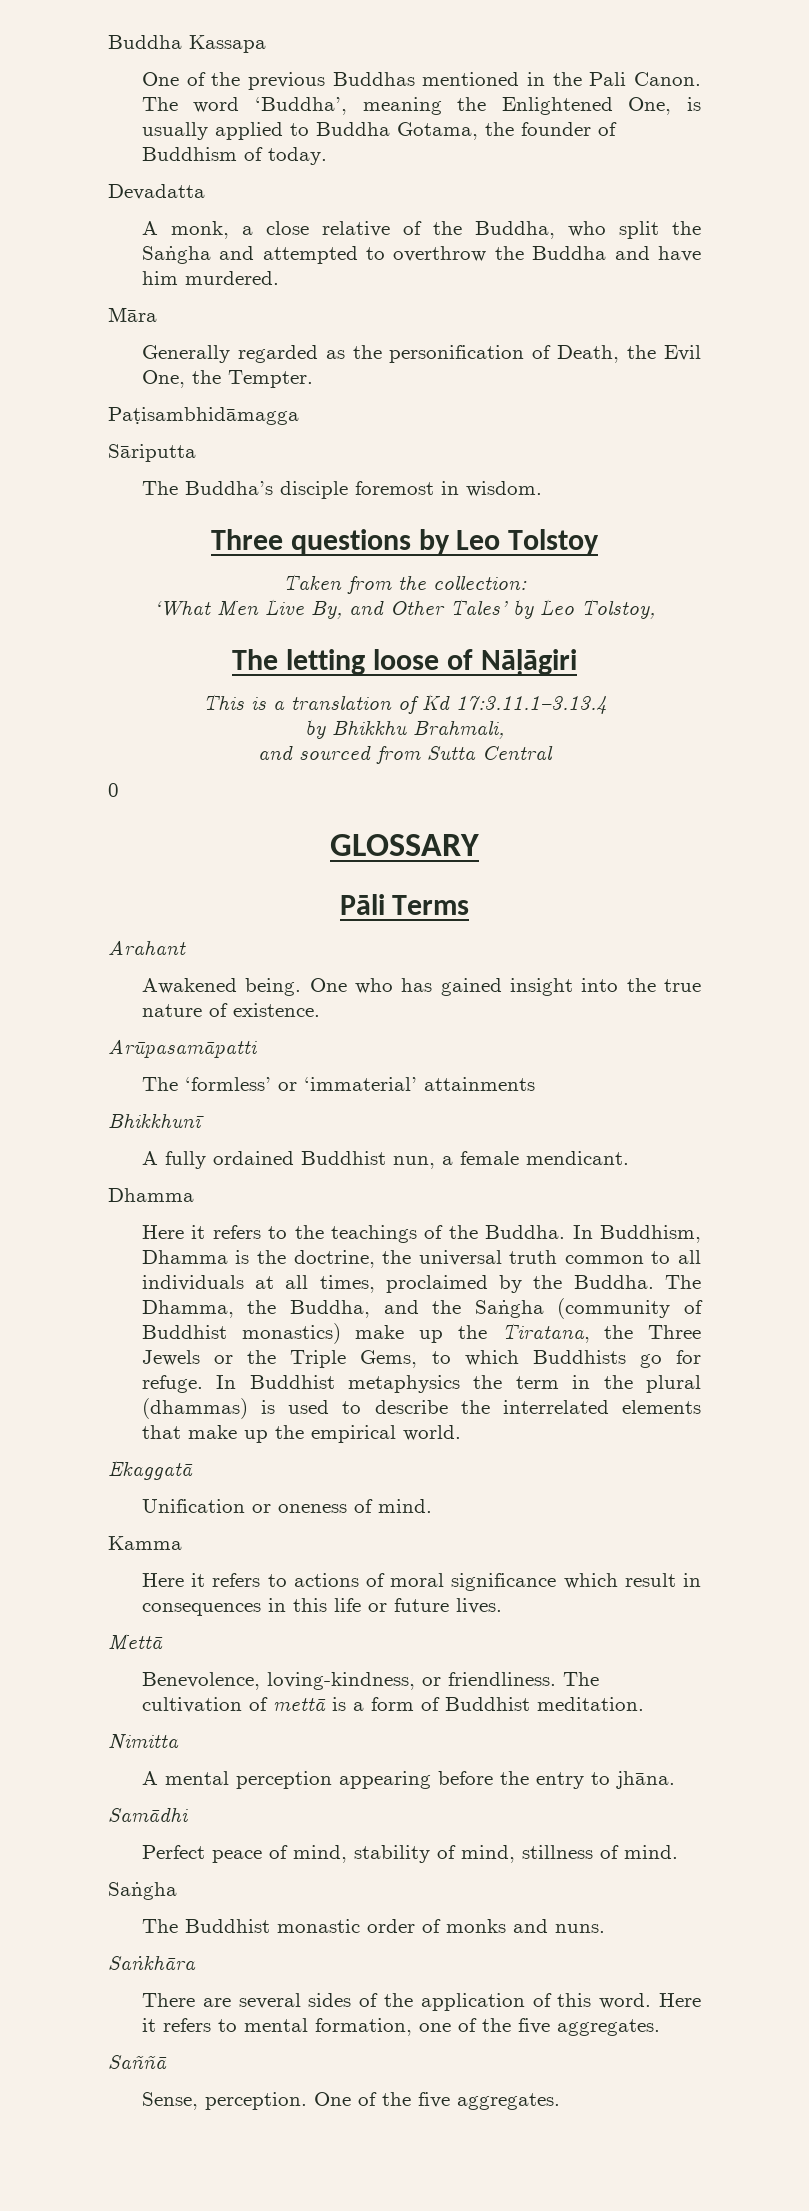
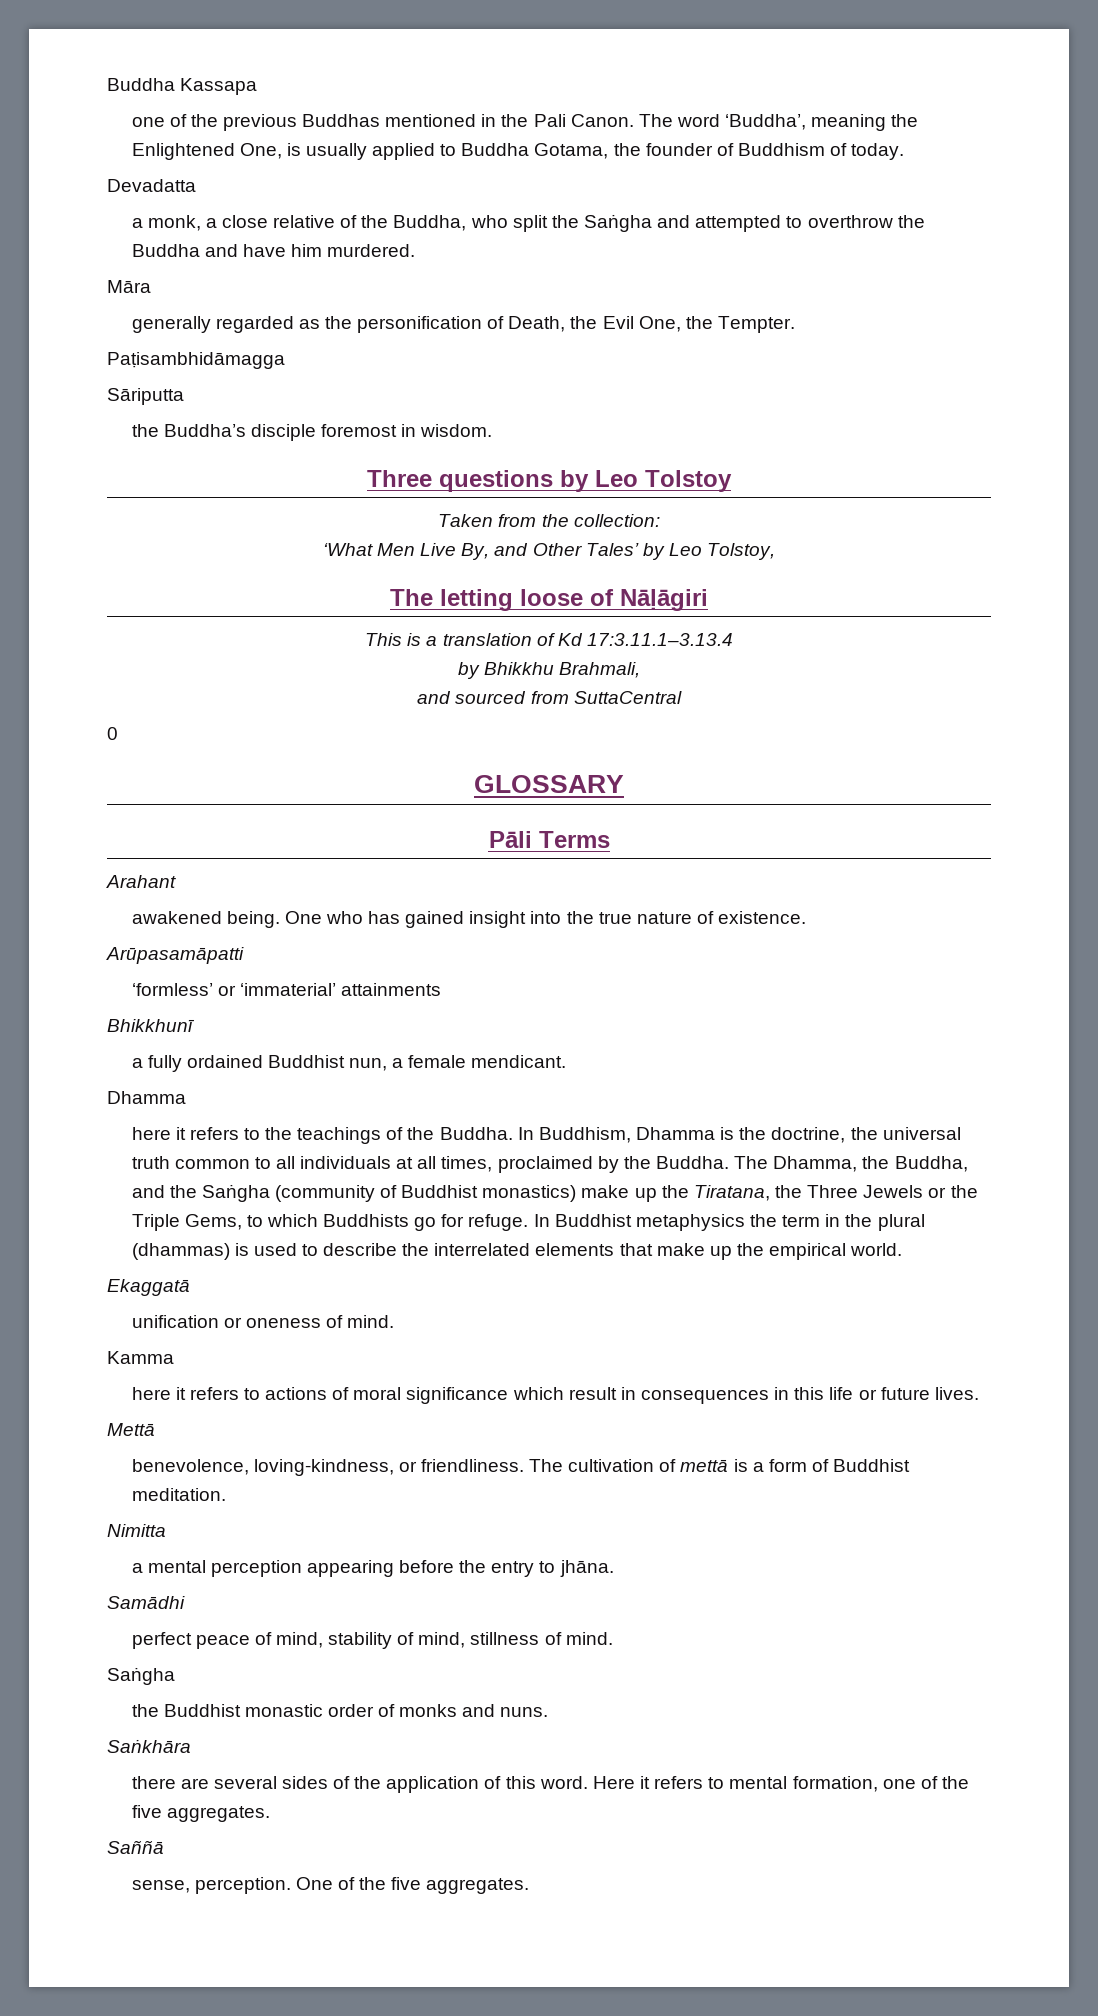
- One of the previous Buddhas mentioned in the Pali Canon.
+ one of the previous Buddhas mentioned in the Pali Canon.
- A monk, a close relative of the Buddha, who split the Saṅgha and attempted to overthrow the Buddha and have him murdered.
+ a monk, a close relative of the Buddha, who split the Saṅgha and attempted to overthrow the Buddha and have him murdered.
- Generally regarded as the personification of Death, the Evil One, the Tempter.
+ generally regarded as the personification of Death, the Evil One, the Tempter.
- The Buddha’s disciple foremost in wisdom.
+ the Buddha’s disciple foremost in wisdom.
- and sourced from Sutta Central
+ and sourced from SuttaCentral
- Awakened being.
+ awakened being.
- The ‘formless’ or ‘immaterial’ attainments
+ ‘formless’ or ‘immaterial’ attainments
- A fully ordained Buddhist nun, a female mendicant.
+ a fully ordained Buddhist nun, a female mendicant.
- Here it refers to the teachings of the Buddha.
+ here it refers to the teachings of the Buddha.
- Unification or oneness of mind.
+ unification or oneness of mind.
- Here it refers to actions of moral significance which result in consequences in this life or future lives.
+ here it refers to actions of moral significance which result in consequences in this life or future lives.
- Benevolence, loving-kindness, or friendliness.
+ benevolence, loving-kindness, or friendliness.
- A mental perception appearing before the entry to jhāna.
+ a mental perception appearing before the entry to jhāna.
- Perfect peace of mind, stability of mind, stillness of mind.
+ perfect peace of mind, stability of mind, stillness of mind.
- The Buddhist monastic order of monks and nuns.
+ the Buddhist monastic order of monks and nuns.
- There are several sides of the application of this word.
+ there are several sides of the application of this word.
- Sense, perception.
+ sense, perception.

